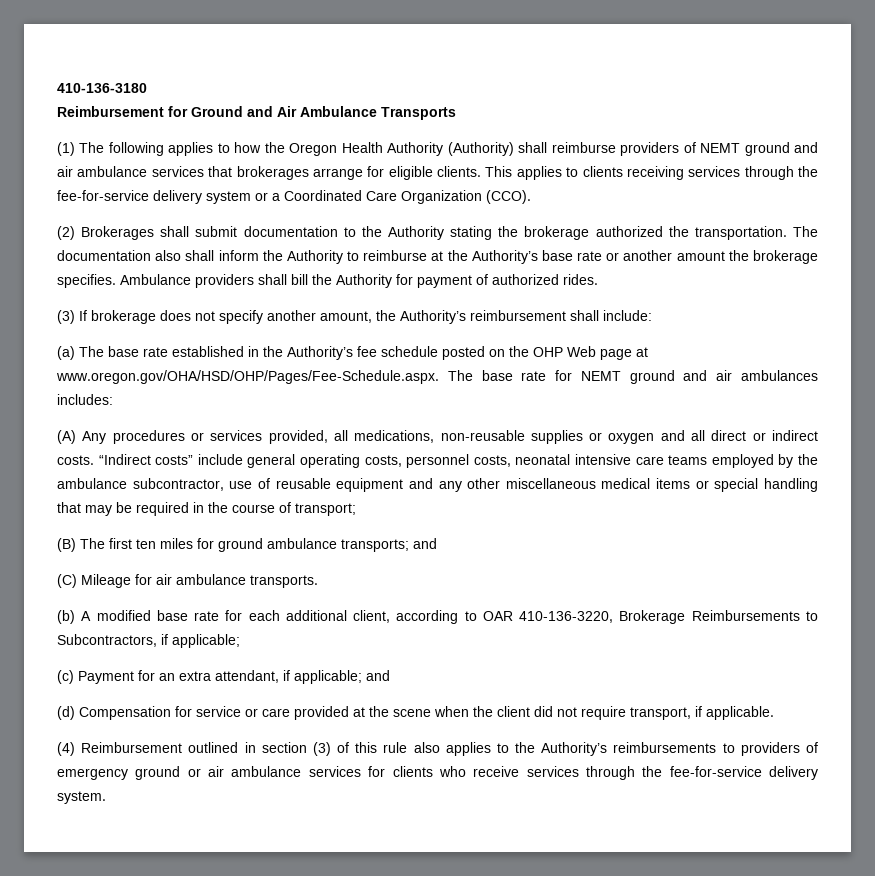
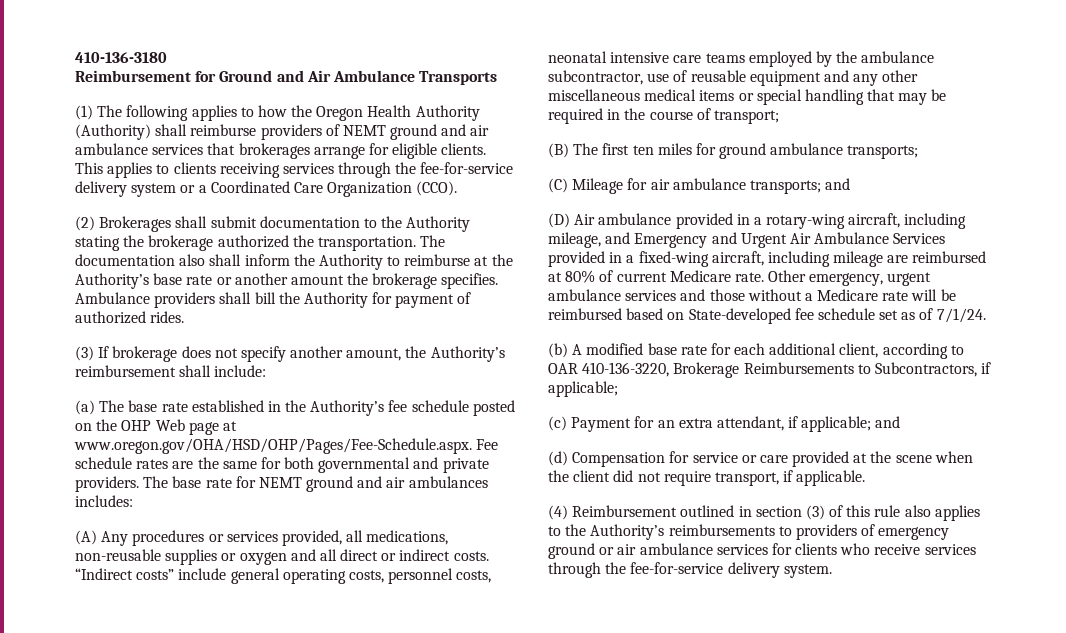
- (a) The base rate established in the Authority’s fee schedule posted on the OHP Web page at www.oregon.gov/OHA/HSD/OHP/Pages/Fee-Schedule.aspx. The base rate for NEMT ground and air ambulances includes:
+ (a) The base rate established in the Authority’s fee schedule posted on the OHP Web page at www.oregon.gov/OHA/HSD/OHP/Pages/Fee-Schedule.aspx. Fee schedule rates are the same for both governmental and private providers. The base rate for NEMT ground and air ambulances includes:
- (B) The first ten miles for ground ambulance transports; and
+ (B) The first ten miles for ground ambulance transports;
- (C) Mileage for air ambulance transports.
+ (C) Mileage for air ambulance transports; and
+ (D) Air ambulance provided in a rotary-wing aircraft, including mileage, and Emergency and Urgent Air Ambulance Services provided in a fixed-wing aircraft, including mileage are reimbursed at 80% of current Medicare rate. Other emergency, urgent ambulance services and those without a Medicare rate will be reimbursed based on State-developed fee schedule set as of 7/1/24.

